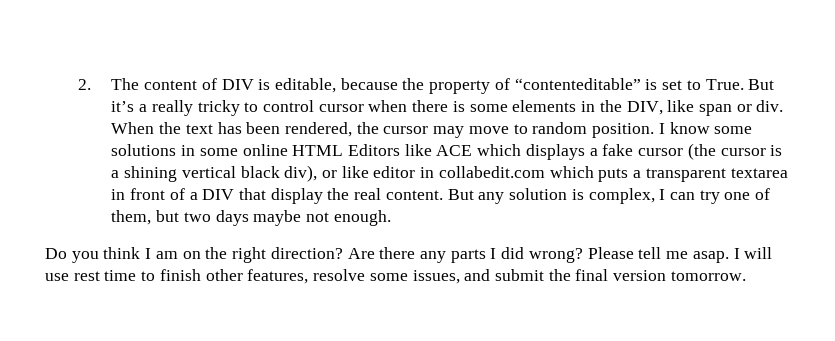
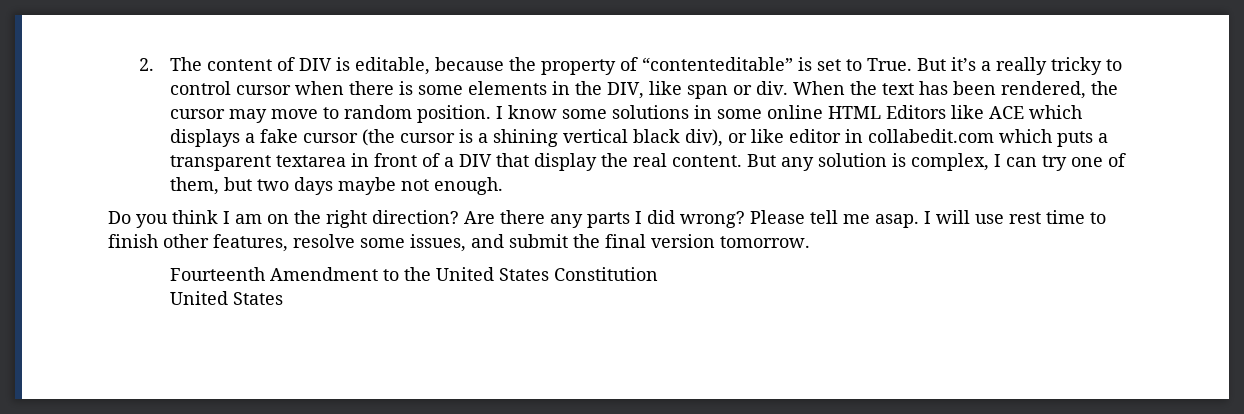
+ Fourteenth Amendment to the United States Constitution
+ United States

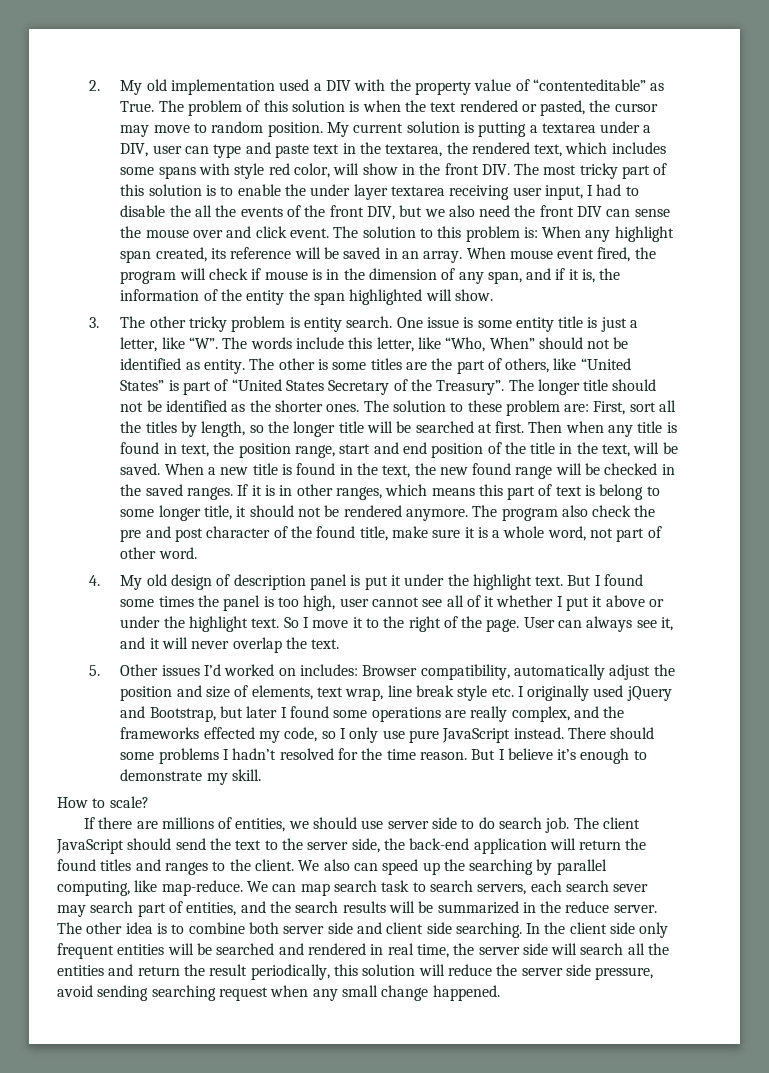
- 2. The content of DIV is editable, because the property of “contenteditable” is set to True. But it’s a really tricky to control cursor when there is some elements in the DIV, like span or div. When the text has been rendered, the cursor may move to random position.
+ 2. My old implementation used a DIV with the property value of “contenteditable” as True. The problem of this solution is when the text rendered or pasted, the cursor may move to random position.
- I know some solutions in some online HTML Editors like ACE which displays a fake cursor (the cursor is a shining vertical black div), or like editor in collabedit.com which puts a transparent textarea in front of a DIV that display the real content. But any solution is complex, I can try one of them, but two days maybe not enough.
- Do you think I am on the right direction? Are there any parts I did wrong? Please tell me asap. I will use rest time to finish other features, resolve some issues, and submit the final version tomorrow.
- Fourteenth Amendment to the United States Constitution
- United States
+ My current solution is putting a textarea under a DIV, user can type and paste text in the textarea, the rendered text, which includes some spans with style red color, will show in the front DIV. The most tricky part of this solution is to enable the under layer textarea receiving user input, I had to disable the all the events of the front DIV, but we also need the front DIV can sense the mouse over and click event. The solution to this problem is: When any highlight span created, its reference will be saved in an array. When mouse event fired, the program will check if mouse is in the dimension of any span, and if it is, the information of the entity the span highlighted will show.
+ 3. The other tricky problem is entity search. One issue is some entity title is just a letter, like “W”. The words include this letter, like “Who, When” should not be identified as entity. The other is some titles are the part of others, like “United States” is part of “United States Secretary of the Treasury”. The longer title should not be identified as the shorter ones. The solution to these problem are: First, sort all the titles by length, so the longer title will be searched at first. Then when any title is found in text, the position range, start and end position of the title in the text, will be saved. When a new title is found in the text, the new found range will be checked in the saved ranges. If it is in other ranges, which means this part of text is belong to some longer title, it should not be rendered anymore. The program also check the pre and post character of the found title, make sure it is a whole word, not part of other word.
+ 4. My old design of description panel is put it under the highlight text. But I found some times the panel is too high, user cannot see all of it whether I put it above or under the highlight text. So I move it to the right of the page. User can always see it, and it will never overlap the text.
+ 5. Other issues I’d worked on includes: Browser compatibility, automatically adjust the position and size of elements, text wrap, line break style etc. I originally used jQuery and Bootstrap, but later I found some operations are really complex, and the frameworks effected my code, so I only use pure JavaScript instead. There should some problems I hadn’t resolved for the time reason. But I believe it’s enough to demonstrate my skill.
+ How to scale?
+ If there are millions of entities, we should use server side to do search job. The client JavaScript should send the text to the server side, the back-end application will return the found titles and ranges to the client. We also can speed up the searching by parallel computing, like map-reduce. We can map search task to search servers, each search sever may search part of entities, and the search results will be summarized in the reduce server. The other idea is to combine both server side and client side searching. In the client side only frequent entities will be searched and rendered in real time, the server side will search all the entities and return the result periodically, this solution will reduce the server side pressure, avoid sending searching request when any small change happened.

